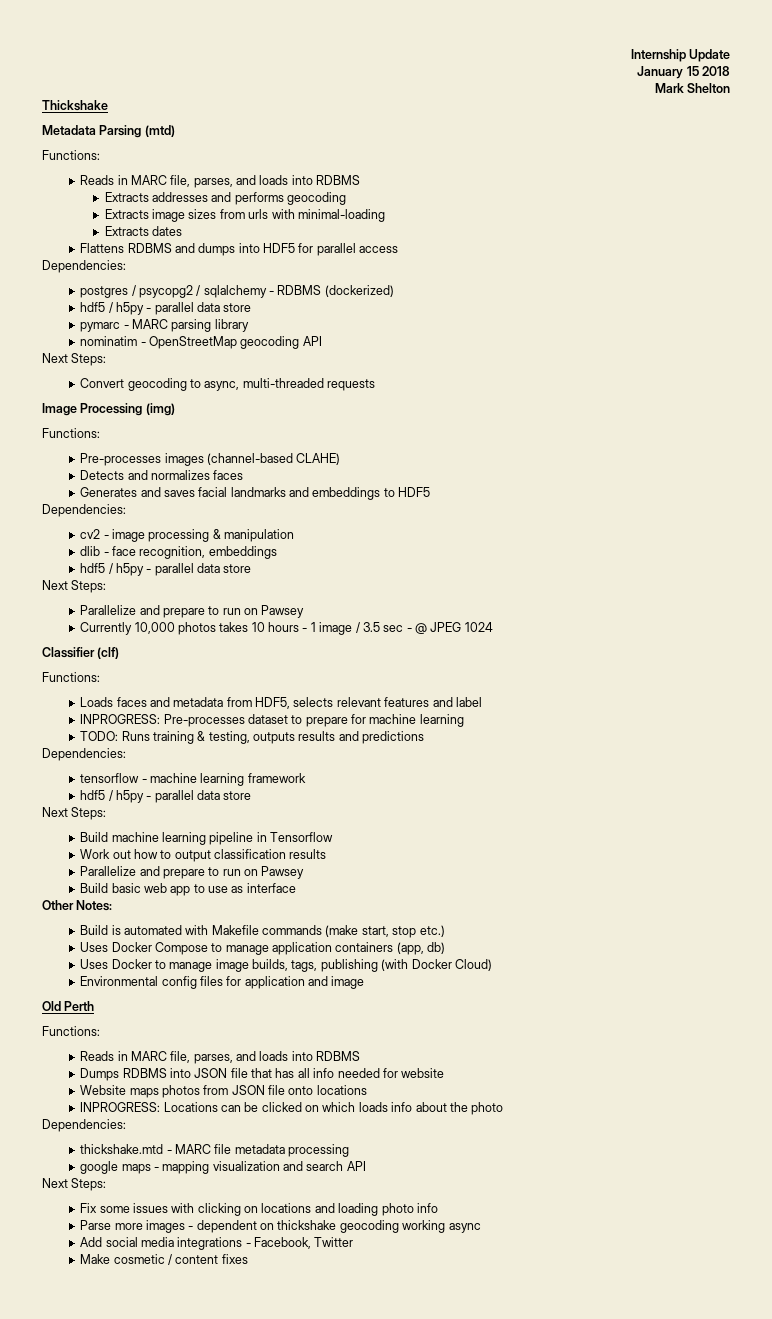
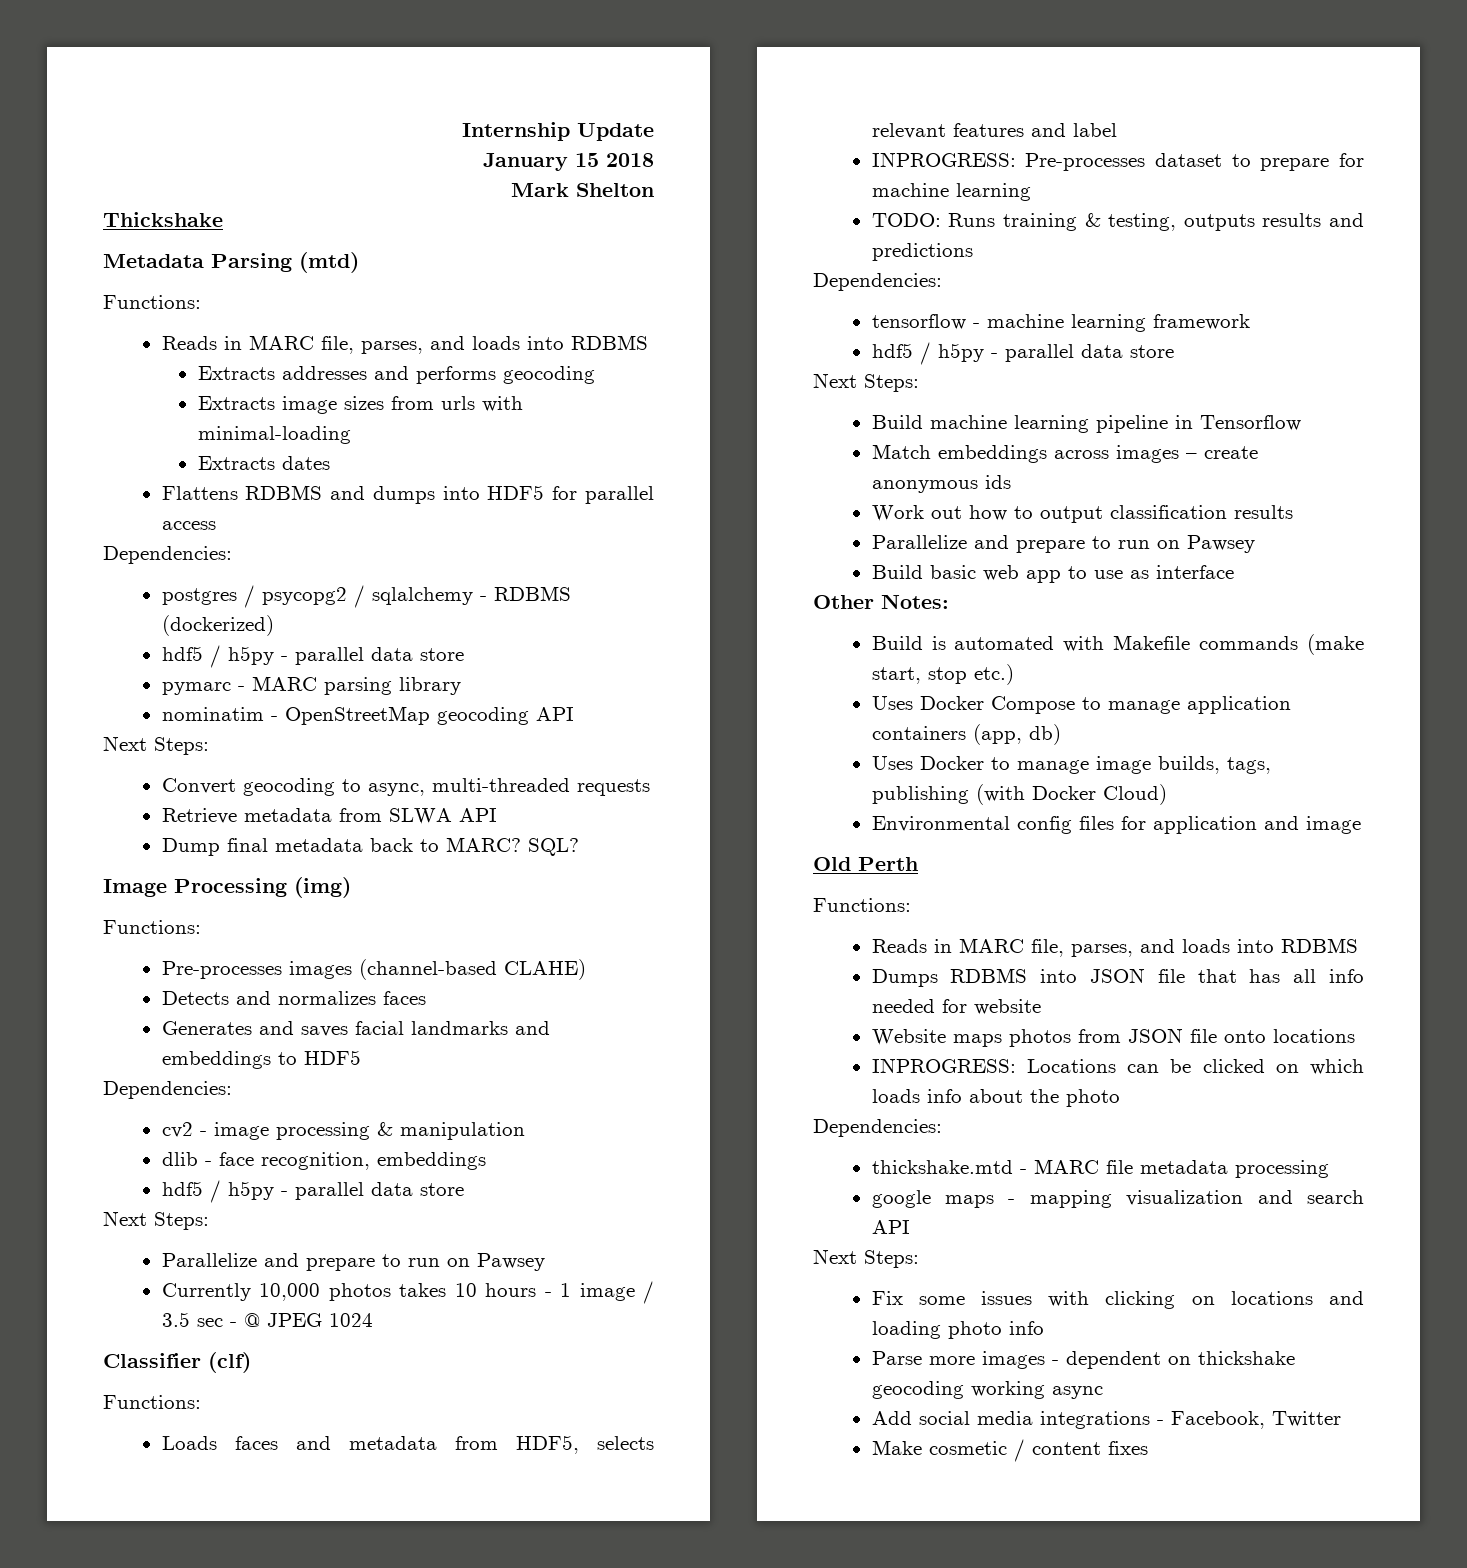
+ Retrieve metadata from SLWA API
+ Dump final metadata back to MARC? SQL?
+ Match embeddings across images – create anonymous ids

